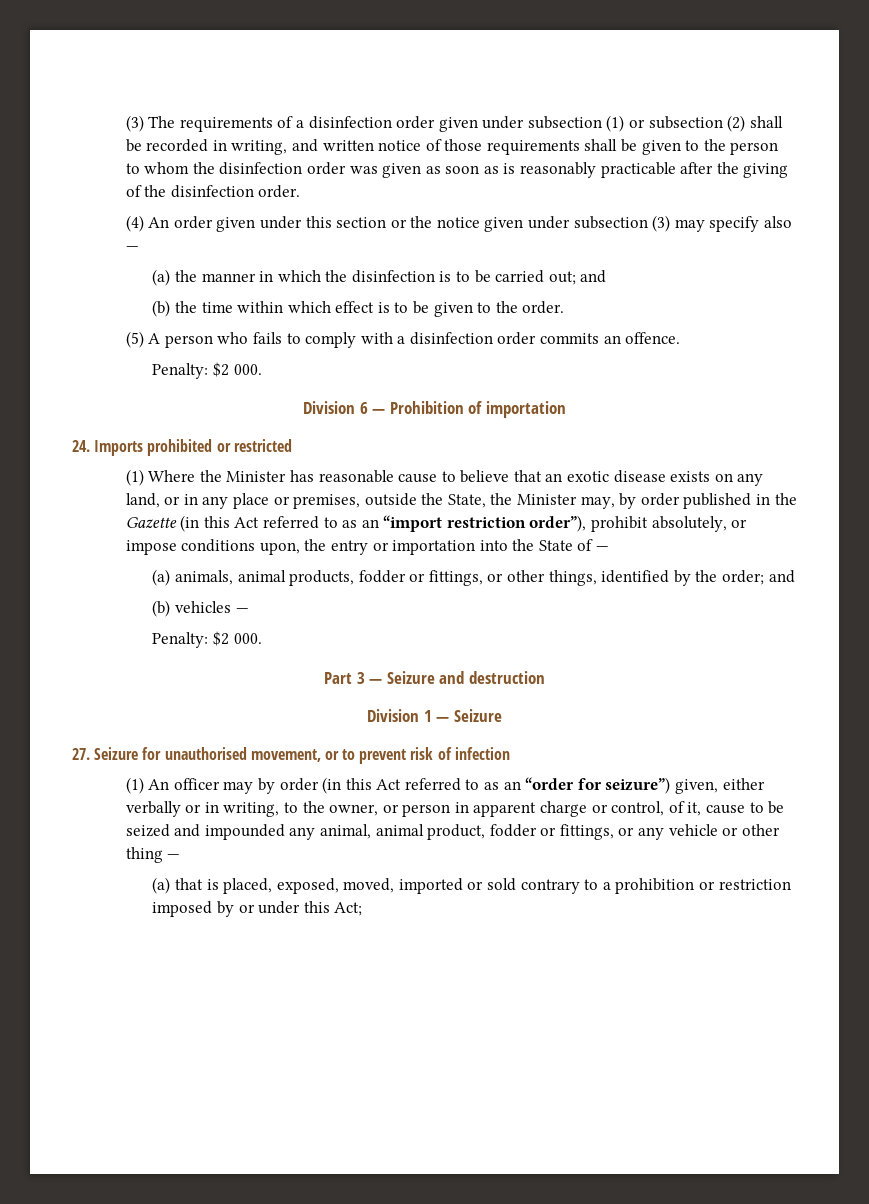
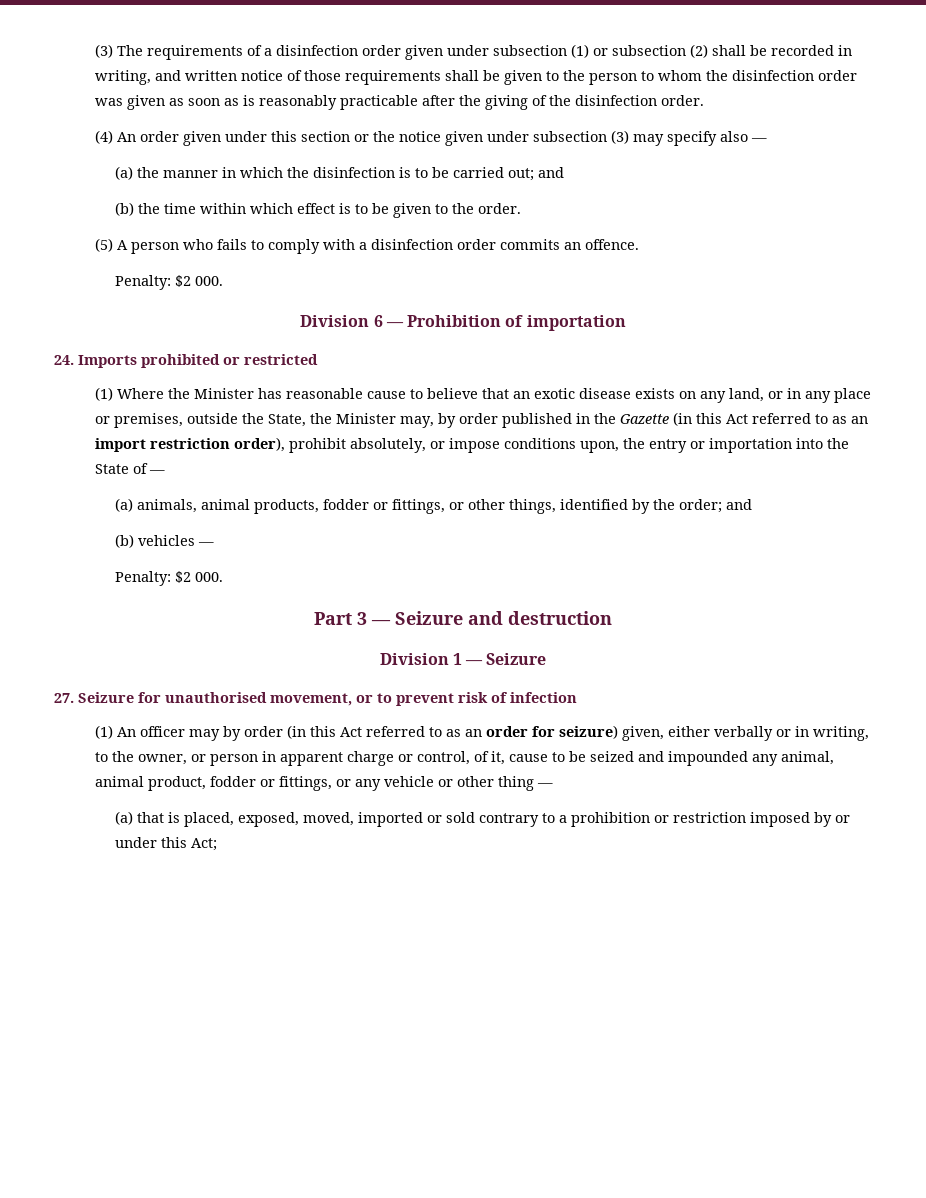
- (1) Where the Minister has reasonable cause to believe that an exotic disease exists on any land, or in any place or premises, outside the State, the Minister may, by order published in the Gazette (in this Act referred to as an “import restriction order”), prohibit absolutely, or impose conditions upon, the entry or importation into the State of —
+ (1) Where the Minister has reasonable cause to believe that an exotic disease exists on any land, or in any place or premises, outside the State, the Minister may, by order published in the Gazette (in this Act referred to as an import restriction order), prohibit absolutely, or impose conditions upon, the entry or importation into the State of —
- (1) An officer may by order (in this Act referred to as an “order for seizure”) given, either verbally or in writing, to the owner, or person in apparent charge or control, of it, cause to be seized and impounded any animal, animal product, fodder or fittings, or any vehicle or other thing —
+ (1) An officer may by order (in this Act referred to as an order for seizure) given, either verbally or in writing, to the owner, or person in apparent charge or control, of it, cause to be seized and impounded any animal, animal product, fodder or fittings, or any vehicle or other thing —

